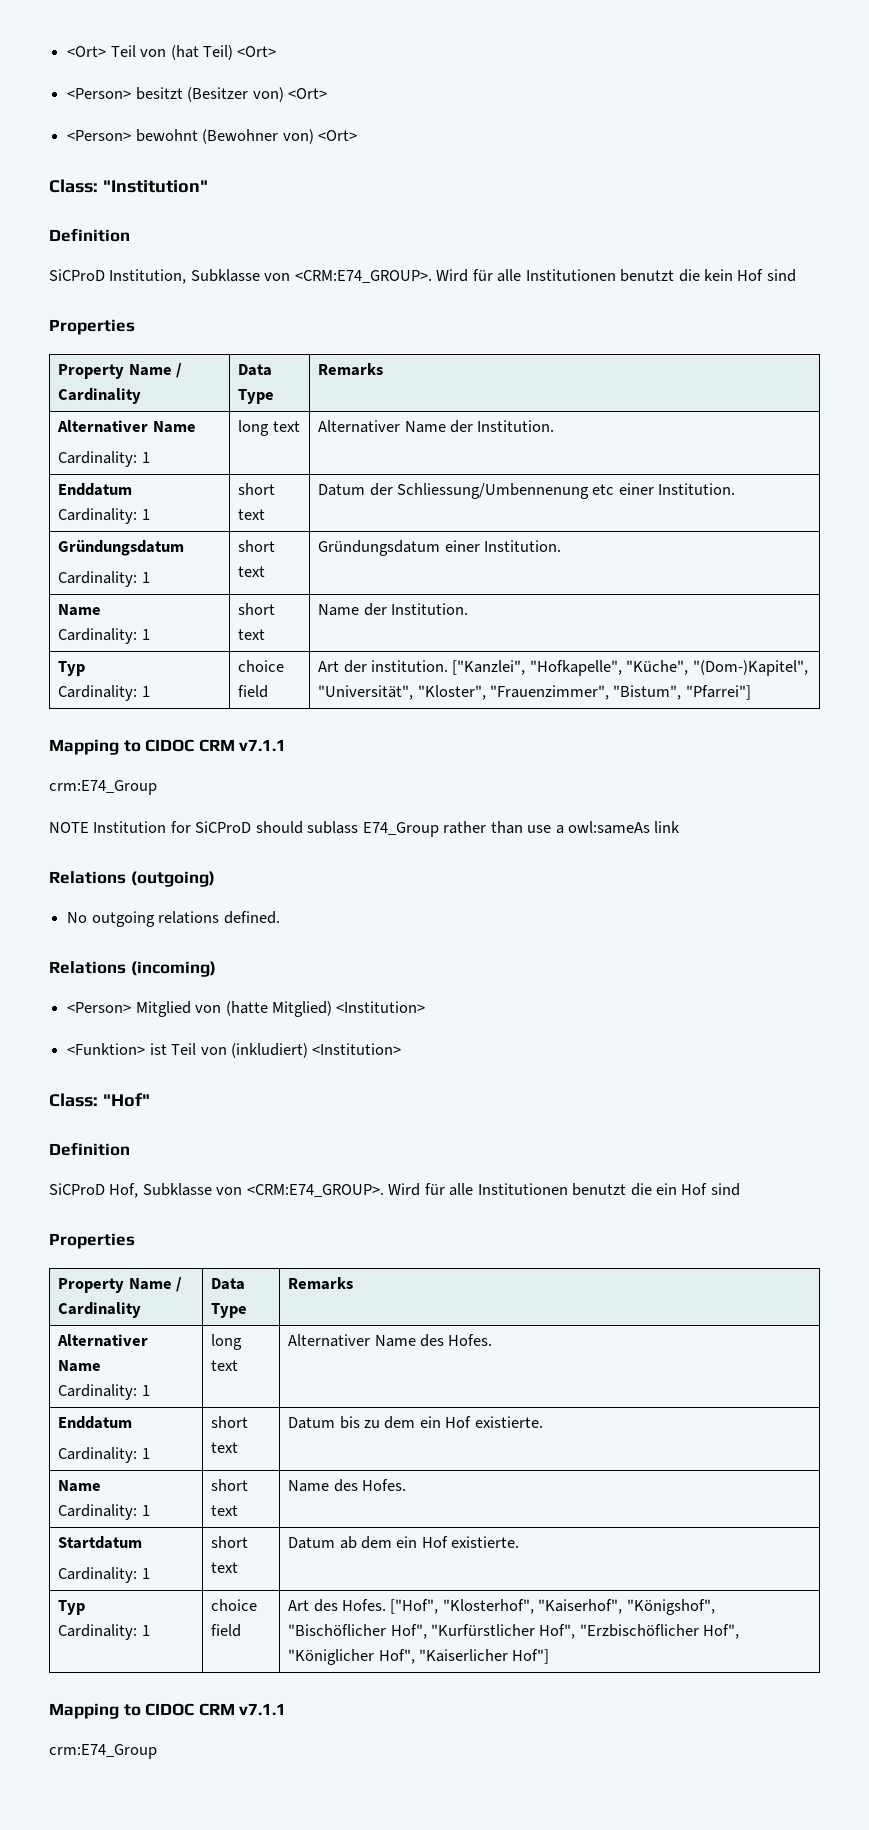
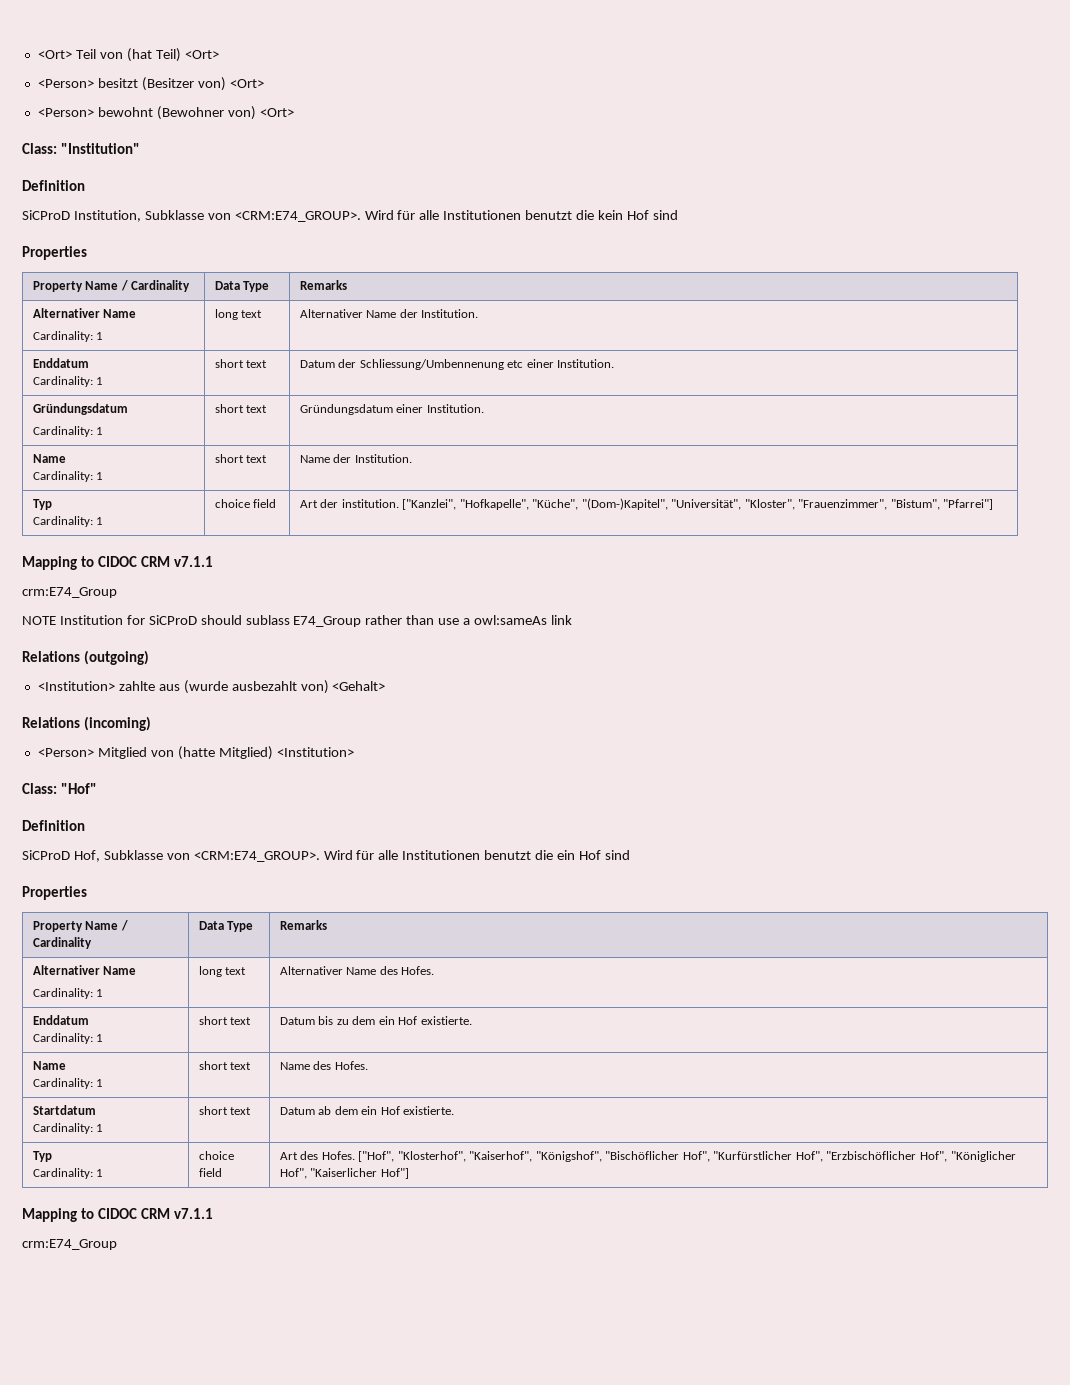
- No outgoing relations defined.
+ <Institution> zahlte aus (wurde ausbezahlt von) <Gehalt>
- <Funktion> ist Teil von (inkludiert) <Institution>

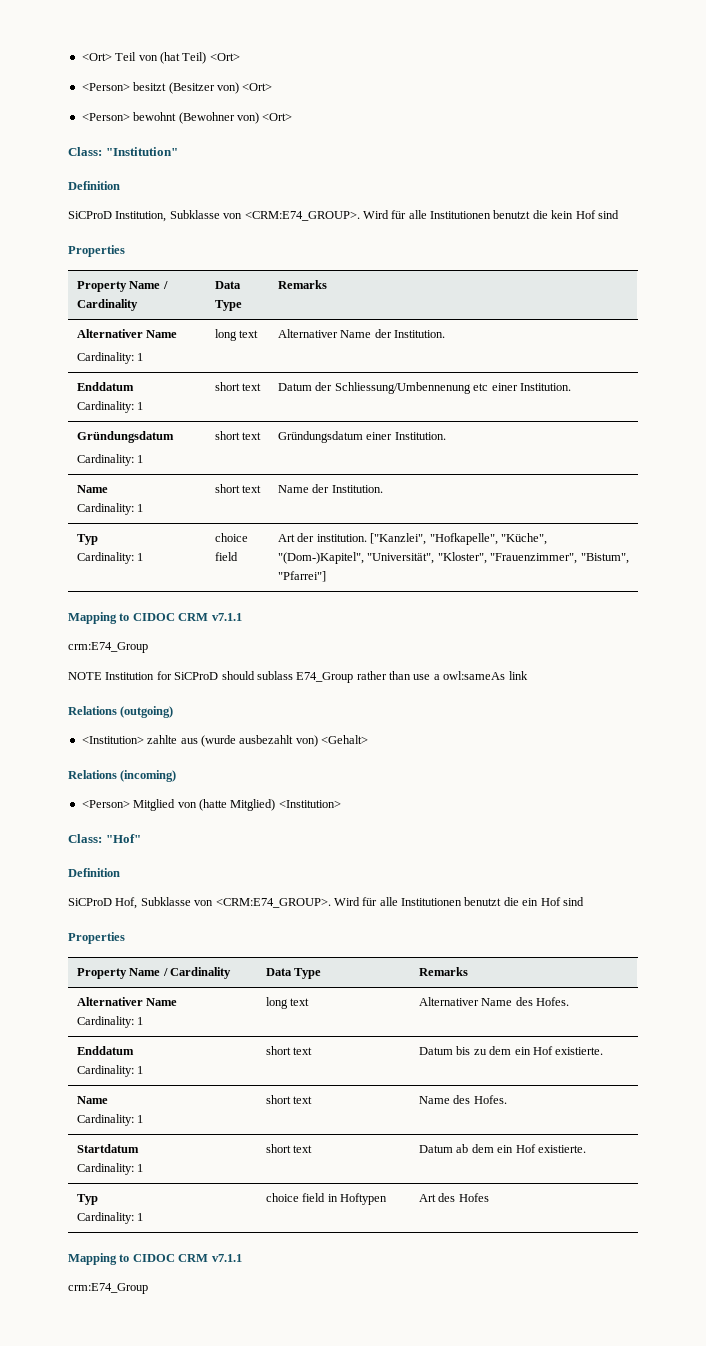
  Startdatum
  Cardinality: 1 | short text | Datum ab dem ein Hof existierte.
  Typ
- Cardinality: 1 | choice field | Art des Hofes. ["Hof", "Klosterhof", "Kaiserhof", "Königshof", "Bischöflicher Hof", "Kurfürstlicher Hof", "Erzbischöflicher Hof", "Königlicher Hof", "Kaiserlicher Hof"]
+ Cardinality: 1 | choice field in Hoftypen | Art des Hofes

